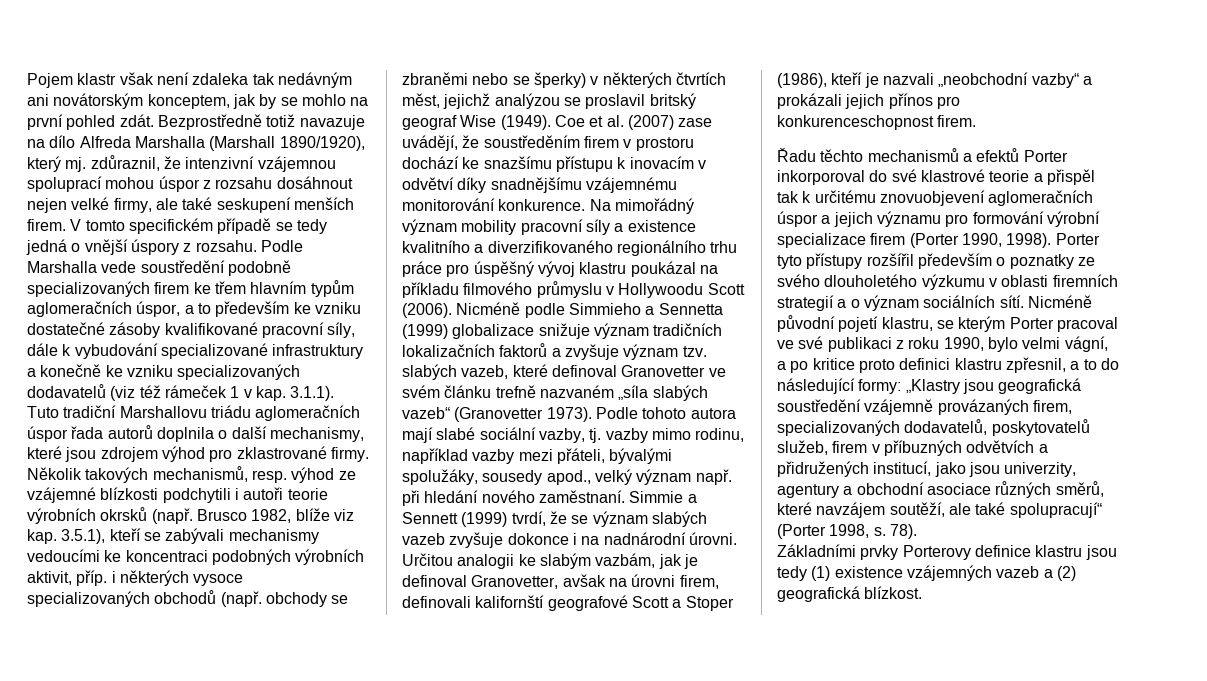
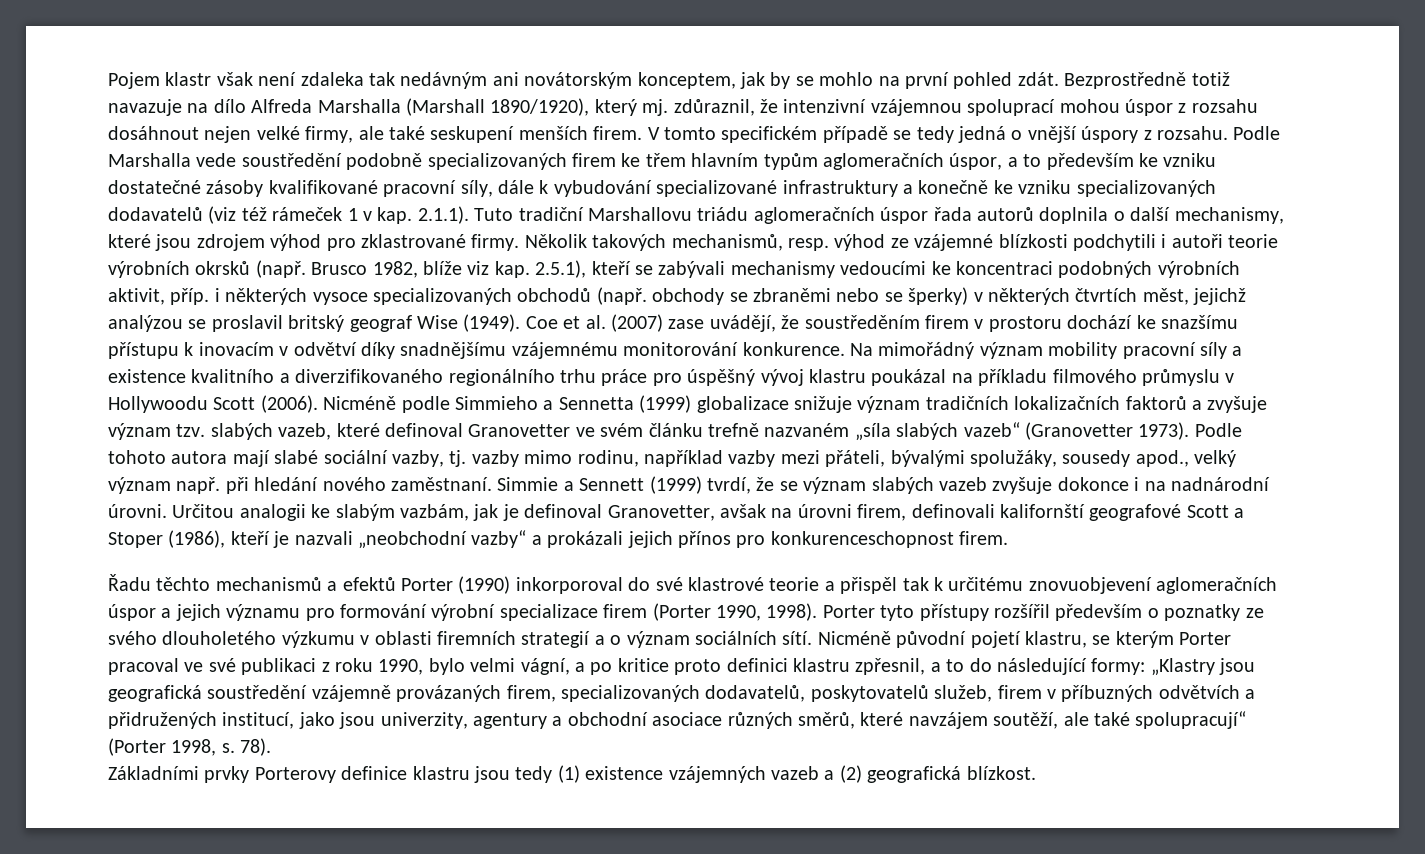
- Podle Marshalla vede soustředění podobně specializovaných firem ke třem hlavním typům aglomeračních úspor, a to především ke vzniku dostatečné zásoby kvalifikované pracovní síly, dále k vybudování specializované infrastruktury a konečně ke vzniku specializovaných dodavatelů (viz též rámeček 1 v kap. 3.1.1). Tuto tradiční Marshallovu triádu aglomeračních úspor řada autorů doplnila o další mechanismy, které jsou zdrojem výhod pro zklastrované firmy.
+ Podle Marshalla vede soustředění podobně specializovaných firem ke třem hlavním typům aglomeračních úspor, a to především ke vzniku dostatečné zásoby kvalifikované pracovní síly, dále k vybudování specializované infrastruktury a konečně ke vzniku specializovaných dodavatelů (viz též rámeček 1 v kap. 2.1.1). Tuto tradiční Marshallovu triádu aglomeračních úspor řada autorů doplnila o další mechanismy, které jsou zdrojem výhod pro zklastrované firmy.
- Brusco 1982, blíže viz kap. 3.5.1), kteří se zabývali mechanismy vedoucími ke koncentraci podobných výrobních aktivit, příp. i některých vysoce specializovaných obchodů (např. obchody se zbraněmi nebo se šperky) v některých čtvrtích měst, jejichž analýzou se proslavil britský geograf Wise (1949).
+ Brusco 1982, blíže viz kap. 2.5.1), kteří se zabývali mechanismy vedoucími ke koncentraci podobných výrobních aktivit, příp. i některých vysoce specializovaných obchodů (např. obchody se zbraněmi nebo se šperky) v některých čtvrtích měst, jejichž analýzou se proslavil britský geograf Wise (1949).
- Řadu těchto mechanismů a efektů Porter inkorporoval do své klastrové teorie a přispěl tak k určitému znovuobjevení aglomeračních úspor a jejich významu pro formování výrobní specializace firem (Porter 1990, 1998).
+ Řadu těchto mechanismů a efektů Porter (1990) inkorporoval do své klastrové teorie a přispěl tak k určitému znovuobjevení aglomeračních úspor a jejich významu pro formování výrobní specializace firem (Porter 1990, 1998).

